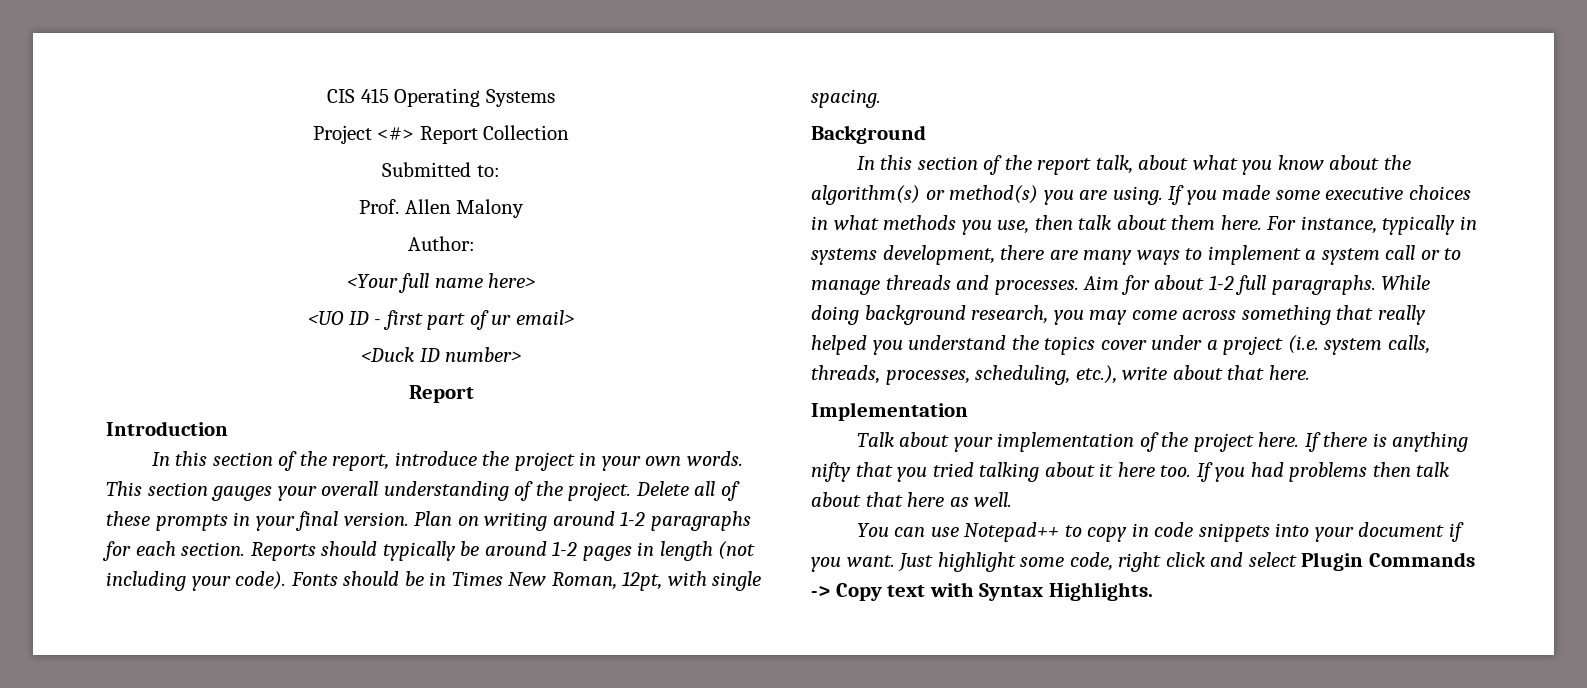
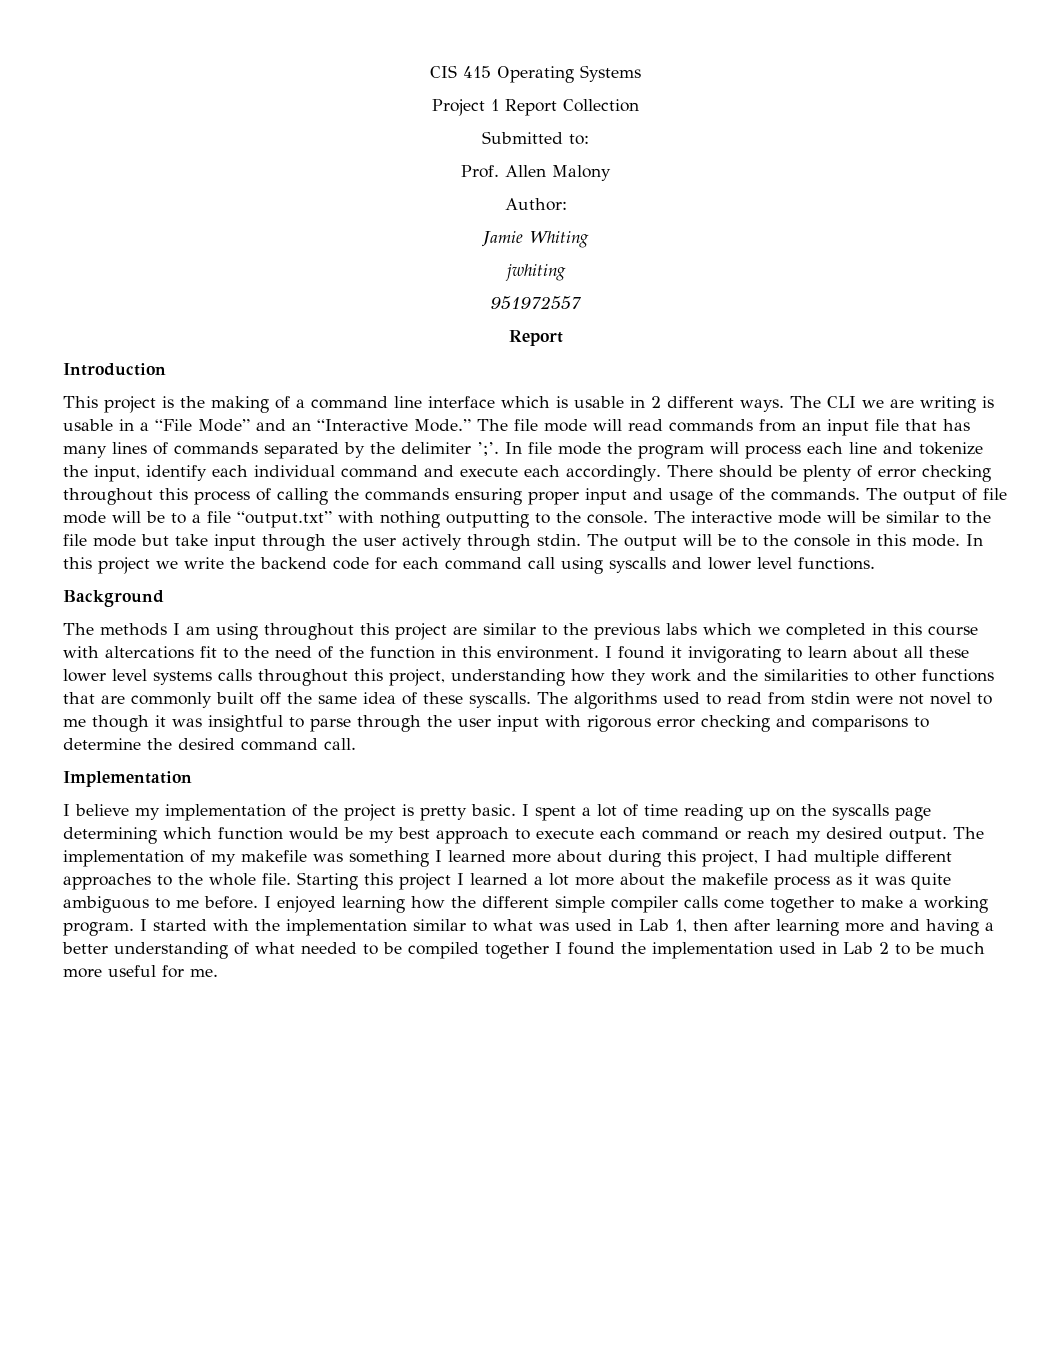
- Project <#> Report Collection
+ Project 1 Report Collection
- <Your full name here>
- <UO ID - first part of ur email>
- <Duck ID number>
+ Jamie Whiting
+ jwhiting
+ 951972557
  Report
  Introduction
- In this section of the report, introduce the project in your own words. This section gauges your overall understanding of the project. Delete all of these prompts in your final version. Plan on writing around 1-2 paragraphs for each section. Reports should typically be around 1-2 pages in length (not including your code). Fonts should be in Times New Roman, 12pt, with single spacing.
+ This project is the making of a command line interface which is usable in 2 different ways. The CLI we are writing is usable in a “File Mode” and an “Interactive Mode.” The file mode will read commands from an input file that has many lines of commands separated by the delimiter ’;’. In file mode the program will process each line and tokenize the input, identify each individual command and execute each accordingly. There should be plenty of error checking throughout this process of calling the commands ensuring proper input and usage of the commands. The output of file mode will be to a file “output.txt” with nothing outputting to the console. The interactive mode will be similar to the file mode but take input through the user actively through stdin. The output will be to the console in this mode. In this project we write the backend code for each command call using syscalls and lower level functions.
  Background
- In this section of the report talk, about what you know about the algorithm(s) or method(s) you are using. If you made some executive choices in what methods you use, then talk about them here. For instance, typically in systems development, there are many ways to implement a system call or to manage threads and processes. Aim for about 1-2 full paragraphs. While doing background research, you may come across something that really helped you understand the topics cover under a project (i.e. system calls, threads, processes, scheduling, etc.), write about that here.
+ The methods I am using throughout this project are similar to the previous labs which we completed in this course with altercations fit to the need of the function in this environment. I found it invigorating to learn about all these lower level systems calls throughout this project, understanding how they work and the similarities to other functions that are commonly built off the same idea of these syscalls. The algorithms used to read from stdin were not novel to me though it was insightful to parse through the user input with rigorous error checking and comparisons to determine the desired command call.
  Implementation
- Talk about your implementation of the project here. If there is anything nifty that you tried talking about it here too. If you had problems then talk about that here as well.
- You can use Notepad++ to copy in code snippets into your document if you want. Just highlight some code, right click and select Plugin Commands -> Copy text with Syntax Highlights.
+ I believe my implementation of the project is pretty basic. I spent a lot of time reading up on the syscalls page determining which function would be my best approach to execute each command or reach my desired output. The implementation of my makefile was something I learned more about during this project, I had multiple different approaches to the whole file. Starting this project I learned a lot more about the makefile process as it was quite ambiguous to me before. I enjoyed learning how the different simple compiler calls come together to make a working program. I started with the implementation similar to what was used in Lab 1, then after learning more and having a better understanding of what needed to be compiled together I found the implementation used in Lab 2 to be much more useful for me.

